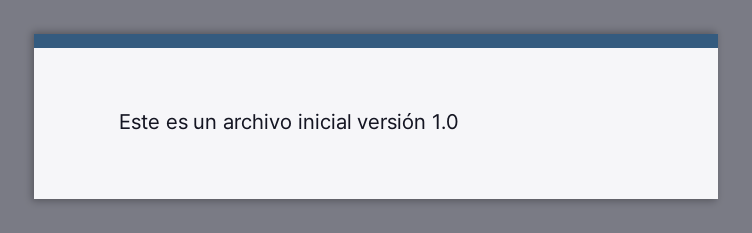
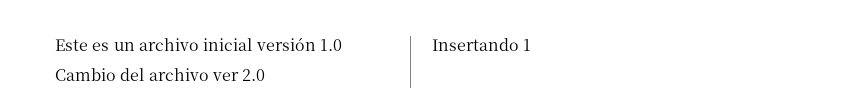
+ Cambio del archivo ver 2.0
+ Insertando 1

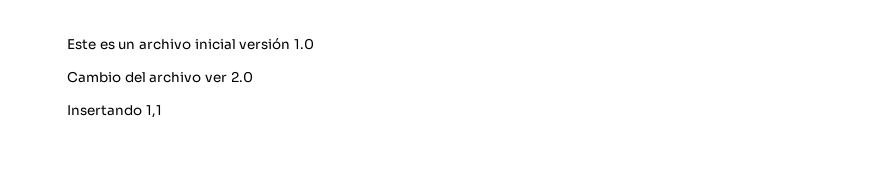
- Insertando 1
+ Insertando 1,1

